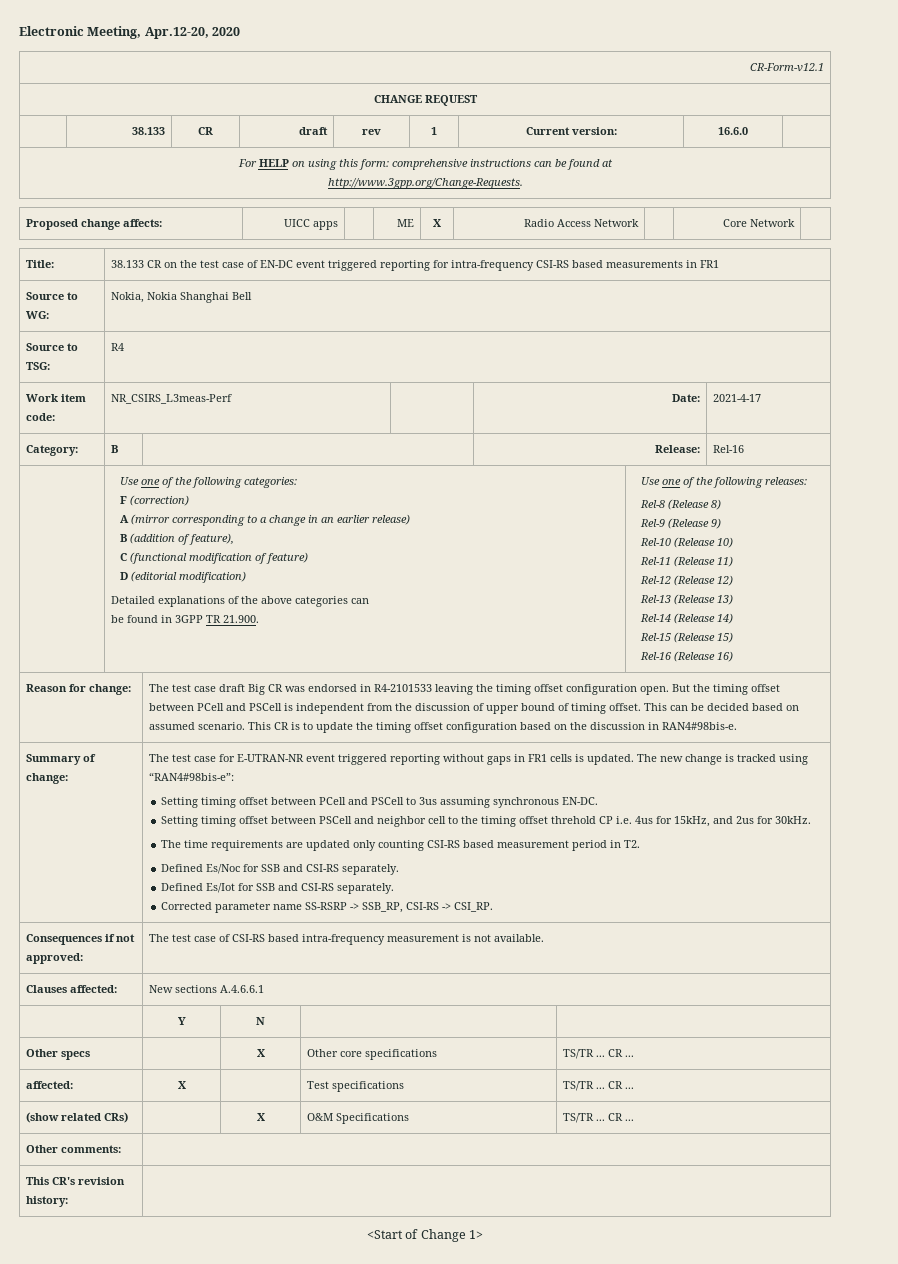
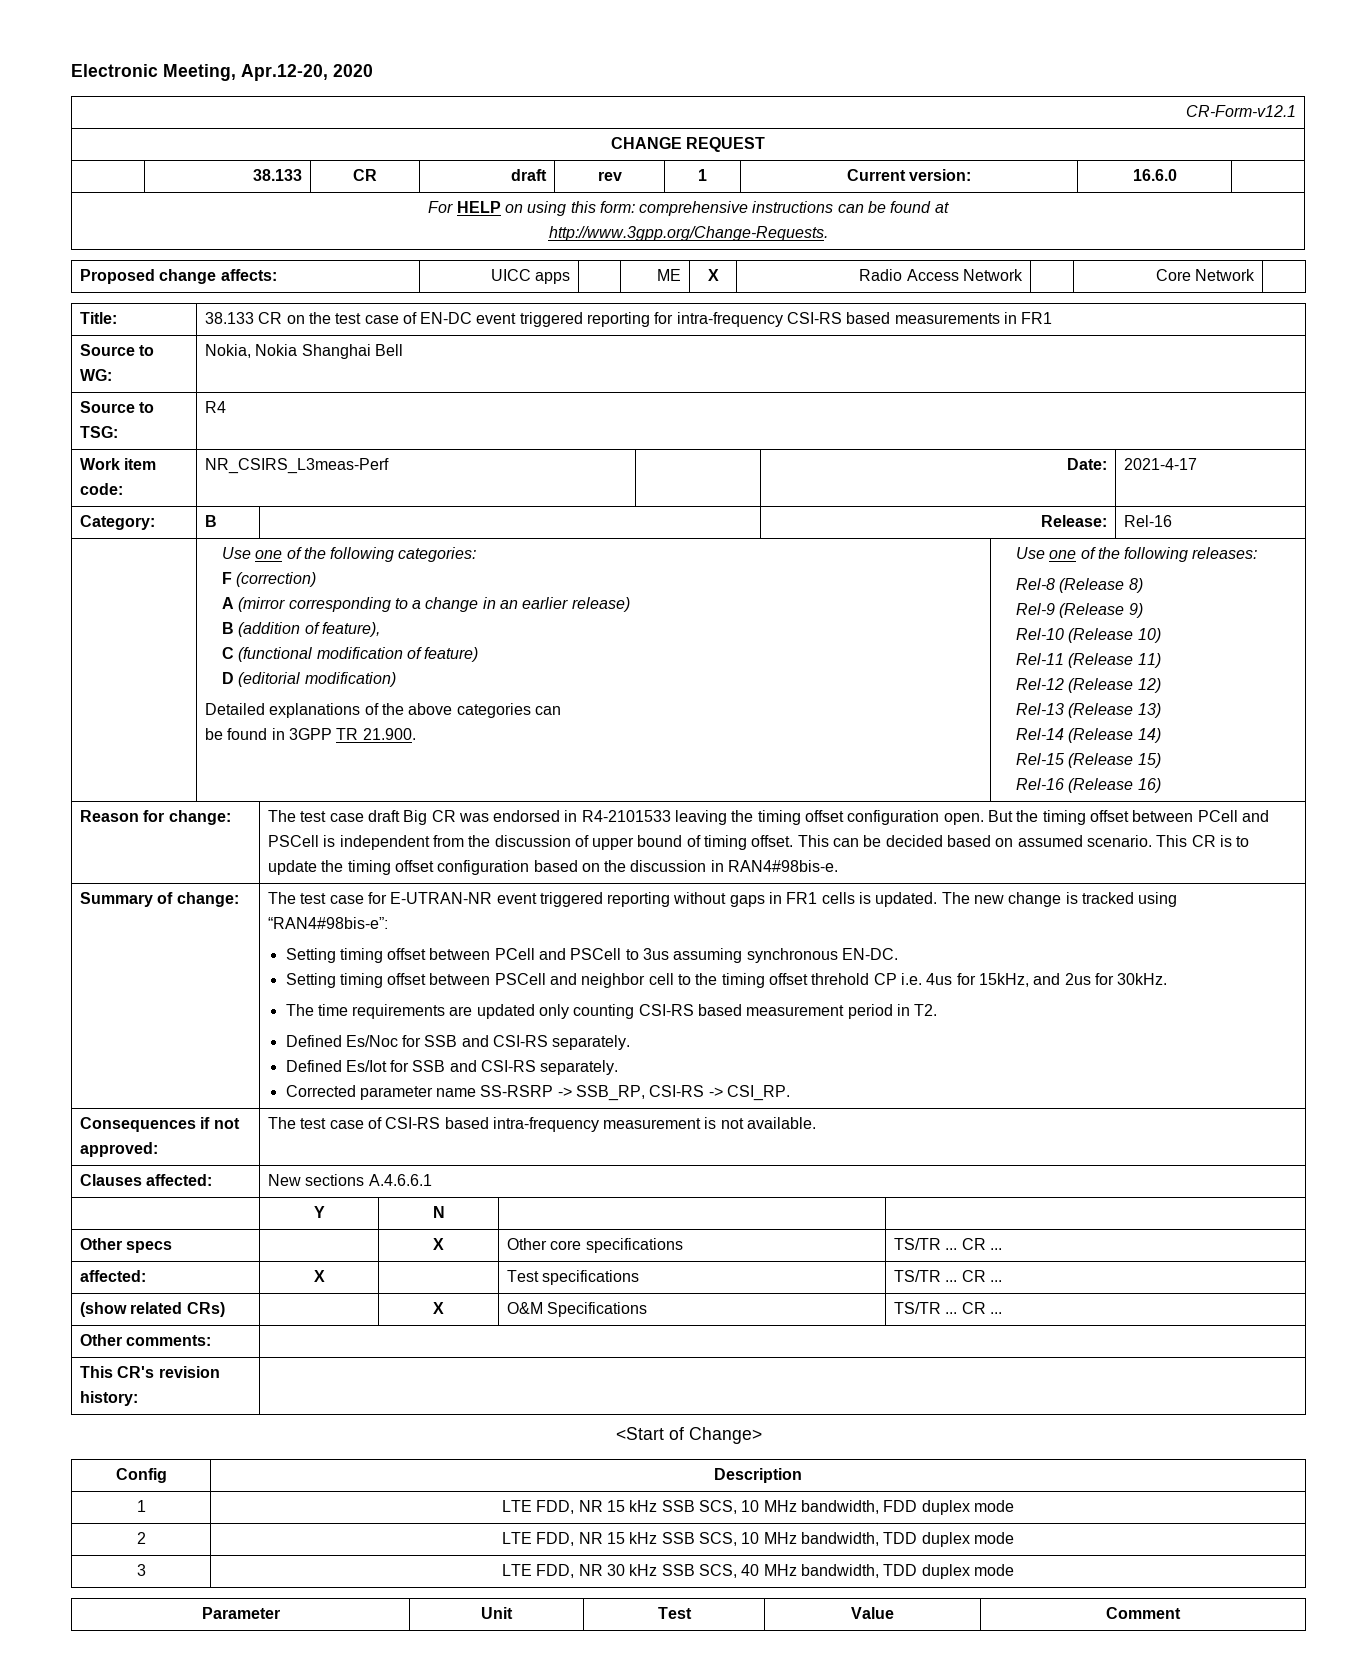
- <Start of Change 1>
+ <Start of Change>
+ Config | Description
+ 1 | LTE FDD, NR 15 kHz SSB SCS, 10 MHz bandwidth, FDD duplex mode
+ 2 | LTE FDD, NR 15 kHz SSB SCS, 10 MHz bandwidth, TDD duplex mode
+ 3 | LTE FDD, NR 30 kHz SSB SCS, 40 MHz bandwidth, TDD duplex mode
+ Parameter | Unit | Test | Value | Comment

